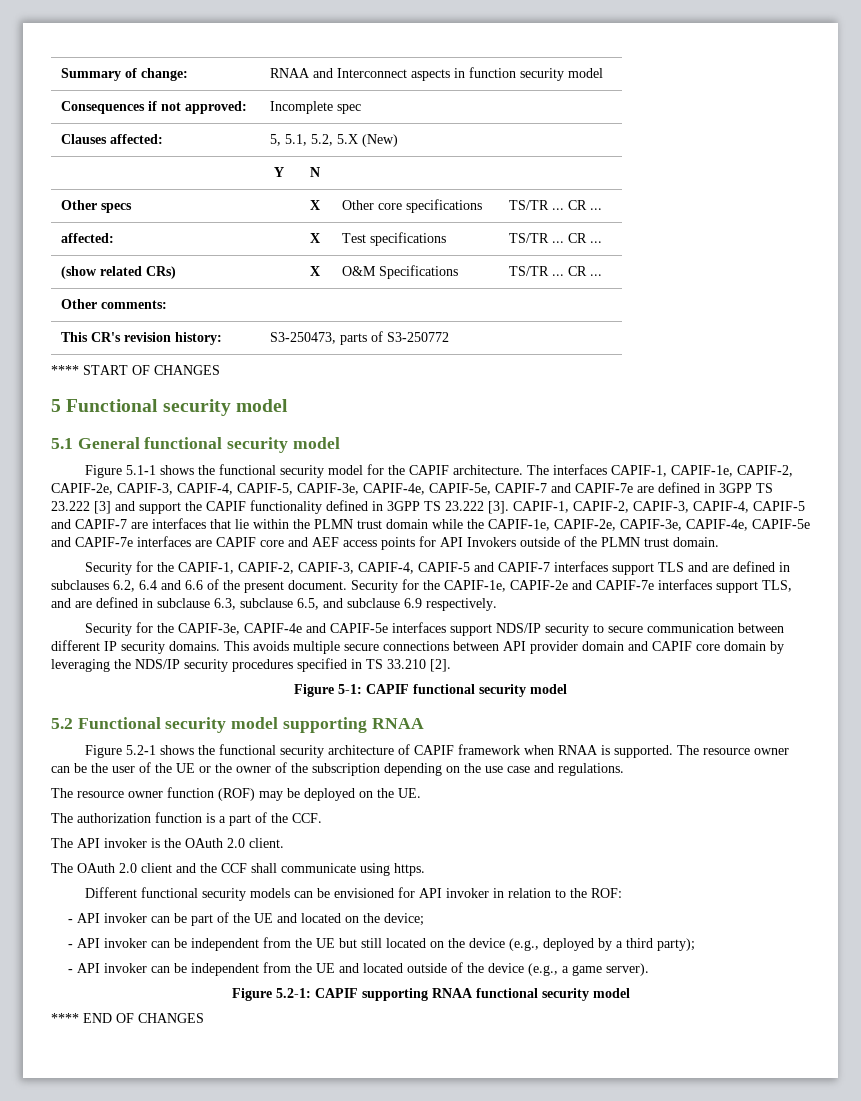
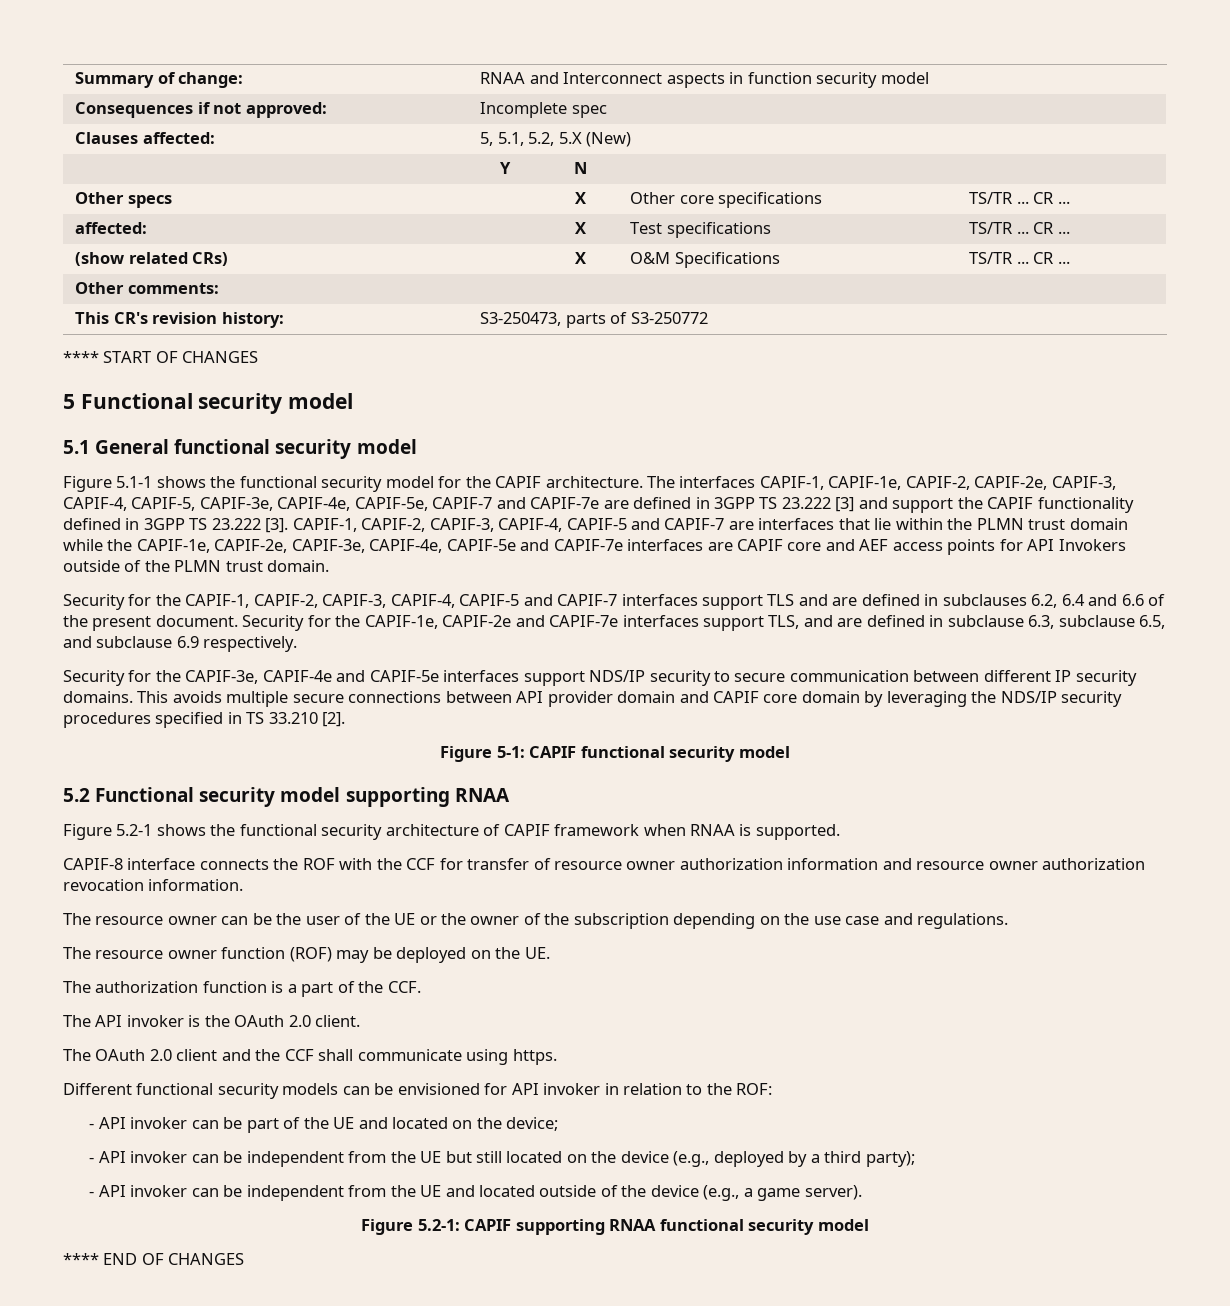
- Figure 5.2-1 shows the functional security architecture of CAPIF framework when RNAA is supported. The resource owner can be the user of the UE or the owner of the subscription depending on the use case and regulations.
+ Figure 5.2-1 shows the functional security architecture of CAPIF framework when RNAA is supported.
+ CAPIF-8 interface connects the ROF with the CCF for transfer of resource owner authorization information and resource owner authorization revocation information.
+ The resource owner can be the user of the UE or the owner of the subscription depending on the use case and regulations.

